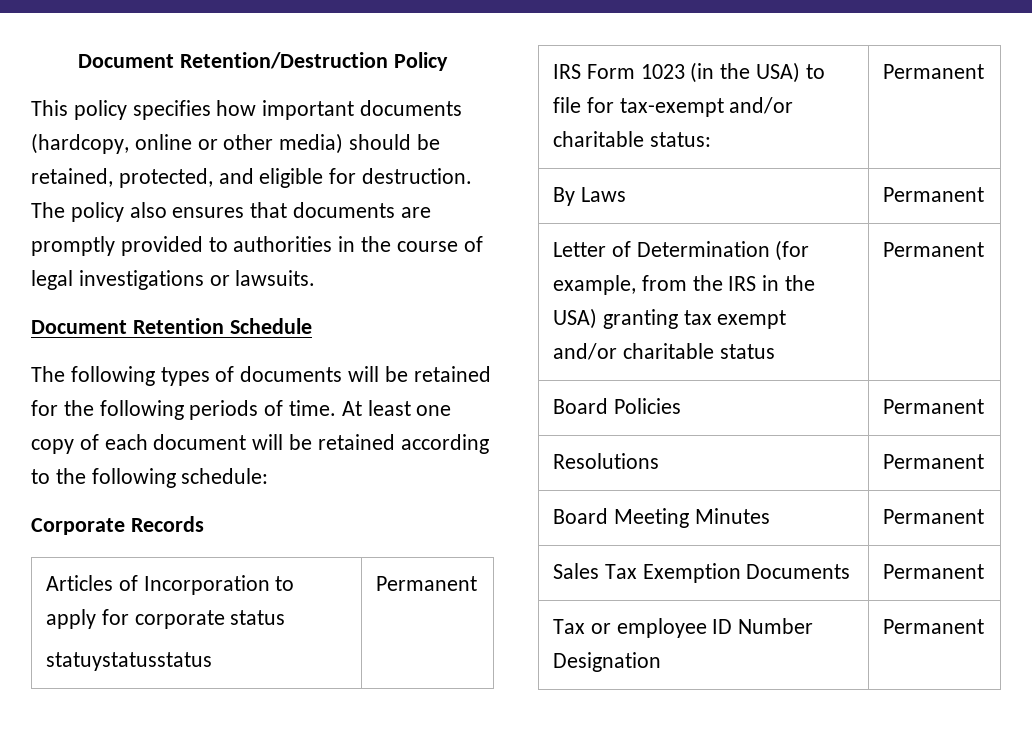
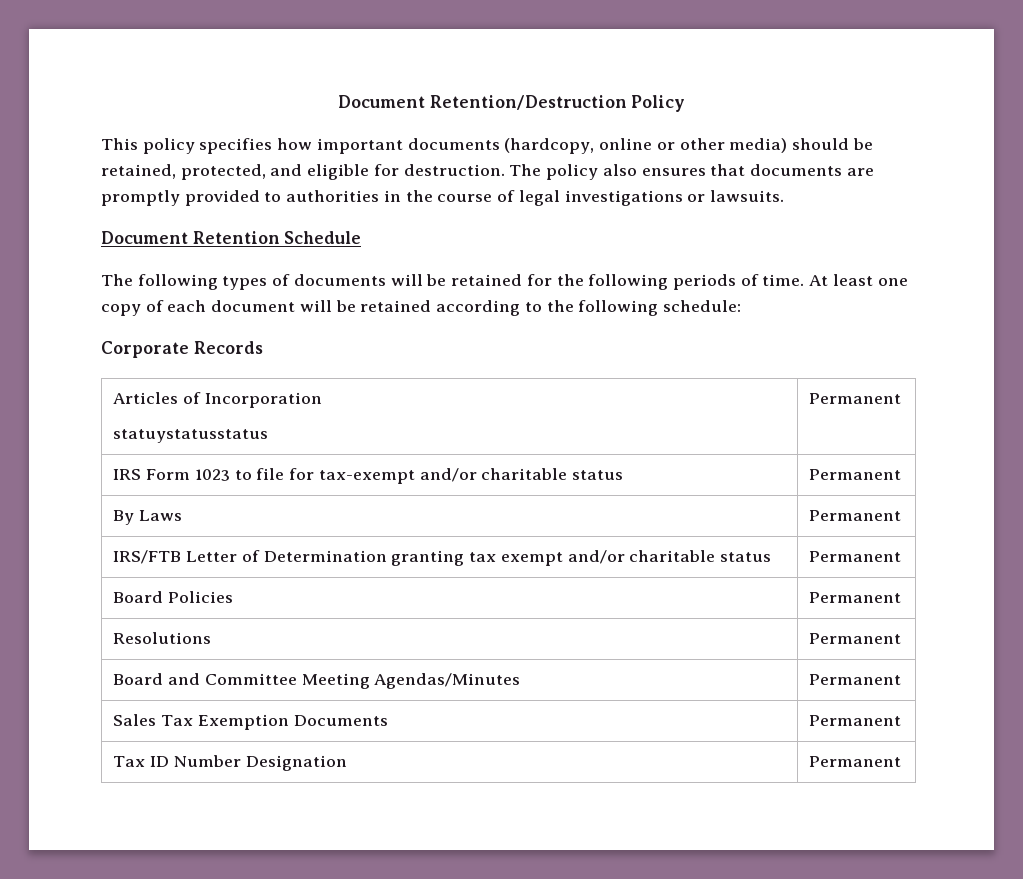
- Articles of Incorporation to apply for corporate status
+ Articles of Incorporation
- IRS Form 1023 (in the USA) to file for tax-exempt and/or charitable status: | Permanent
+ IRS Form 1023 to file for tax-exempt and/or charitable status | Permanent
- Letter of Determination (for example, from the IRS in the USA) granting tax exempt and/or charitable status | Permanent
+ IRS/FTB Letter of Determination granting tax exempt and/or charitable status | Permanent
- Board Meeting Minutes | Permanent
+ Board and Committee Meeting Agendas/Minutes | Permanent
- Tax or employee ID Number Designation | Permanent
+ Tax ID Number Designation | Permanent

